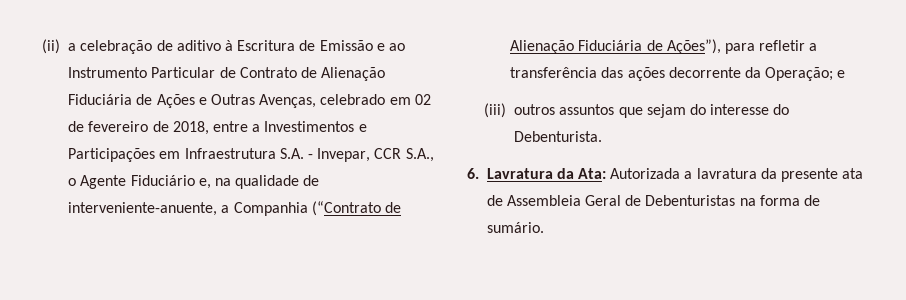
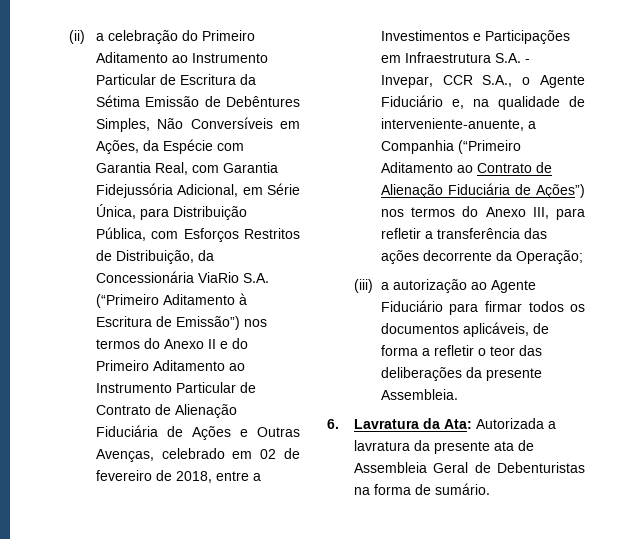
- (ii) a celebração de aditivo à Escritura de Emissão e ao Instrumento Particular de Contrato de Alienação Fiduciária de Ações e Outras Avenças, celebrado em 02 de fevereiro de 2018, entre a Investimentos e Participações em Infraestrutura S.A. - Invepar, CCR S.A., o Agente Fiduciário e, na qualidade de interveniente-anuente, a Companhia (“Contrato de Alienação Fiduciária de Ações”), para refletir a transferência das ações decorrente da Operação; e
+ (ii) a celebração do Primeiro Aditamento ao Instrumento Particular de Escritura da Sétima Emissão de Debêntures Simples, Não Conversíveis em Ações, da Espécie com Garantia Real, com Garantia Fidejussória Adicional, em Série Única, para Distribuição Pública, com Esforços Restritos de Distribuição, da Concessionária ViaRio S.A. (“Primeiro Aditamento à Escritura de Emissão”) nos termos do Anexo II e do Primeiro Aditamento ao Instrumento Particular de Contrato de Alienação Fiduciária de Ações e Outras Avenças, celebrado em 02 de fevereiro de 2018, entre a Investimentos e Participações em Infraestrutura S.A. - Invepar, CCR S.A., o Agente Fiduciário e, na qualidade de interveniente-anuente, a Companhia (“Primeiro Aditamento ao Contrato de Alienação Fiduciária de Ações”) nos termos do Anexo III, para refletir a transferência das ações decorrente da Operação;
- (iii) outros assuntos que sejam do interesse do Debenturista.
+ (iii) a autorização ao Agente Fiduciário para firmar todos os documentos aplicáveis, de forma a refletir o teor das deliberações da presente Assembleia.

